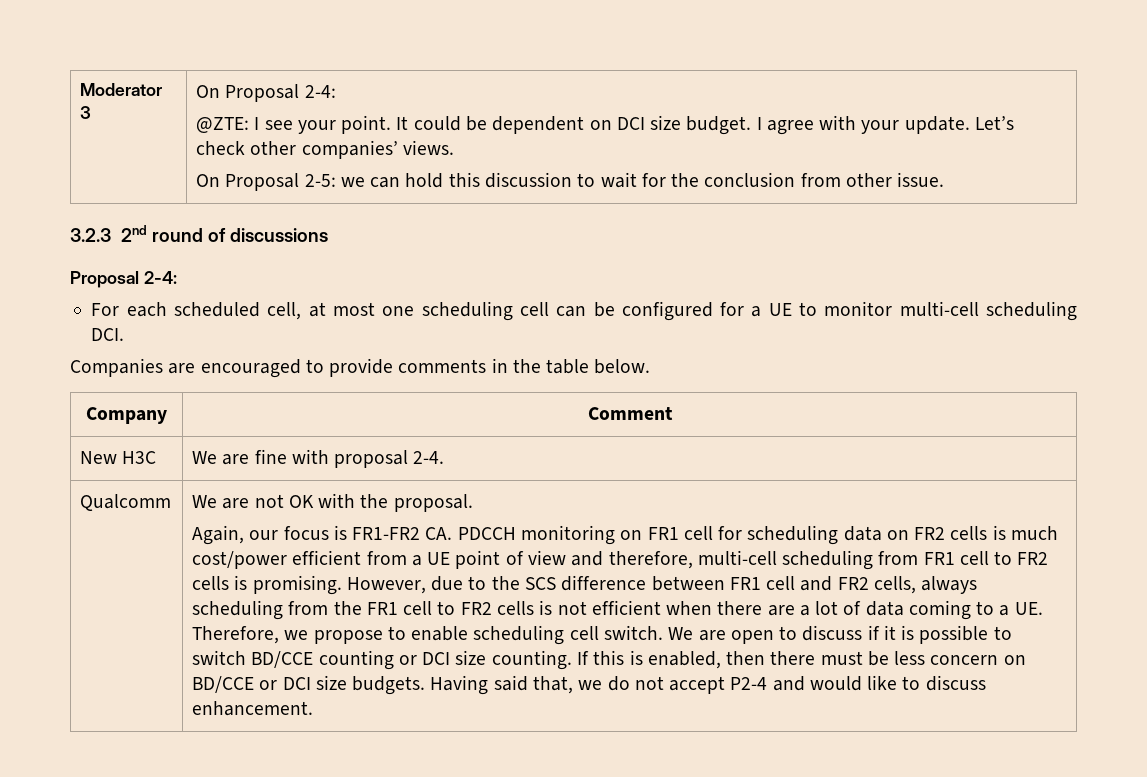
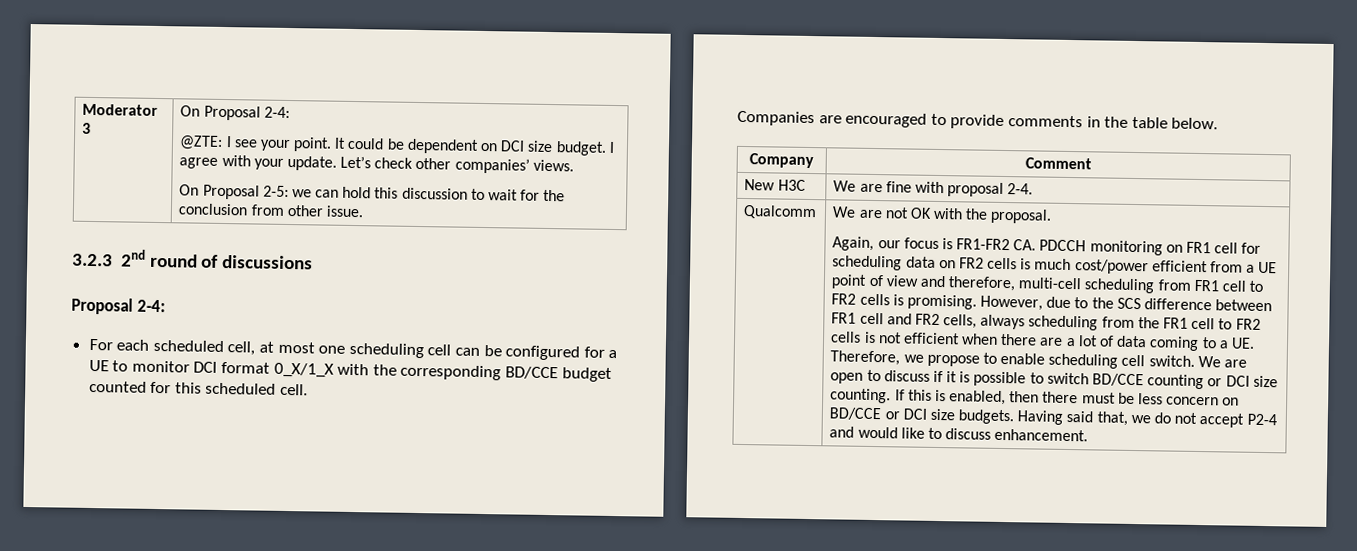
- For each scheduled cell, at most one scheduling cell can be configured for a UE to monitor multi-cell scheduling DCI.
+ For each scheduled cell, at most one scheduling cell can be configured for a UE to monitor DCI format 0_X/1_X with the corresponding BD/CCE budget counted for this scheduled cell.

